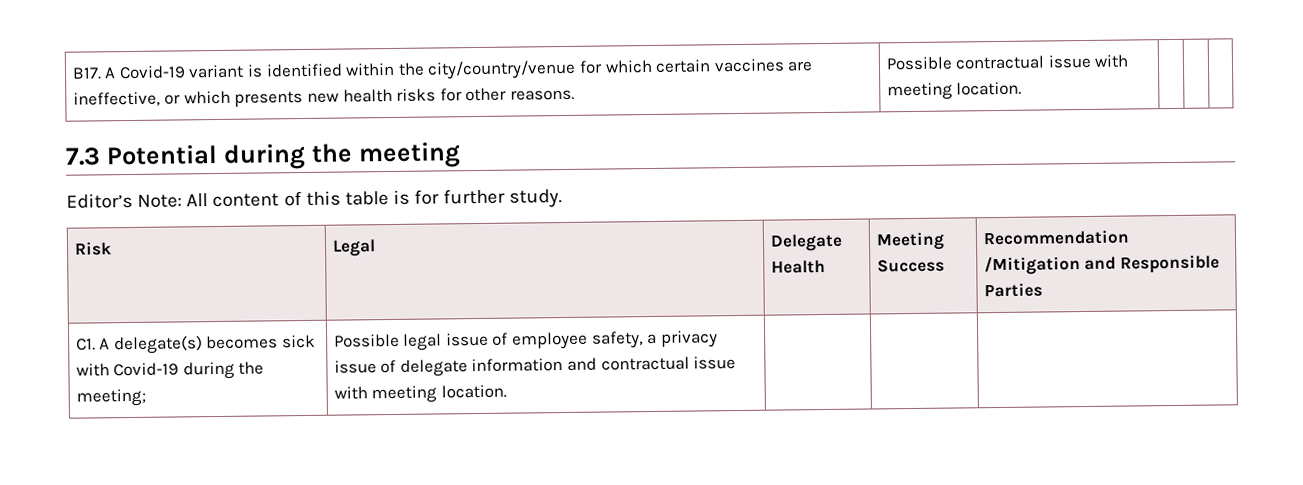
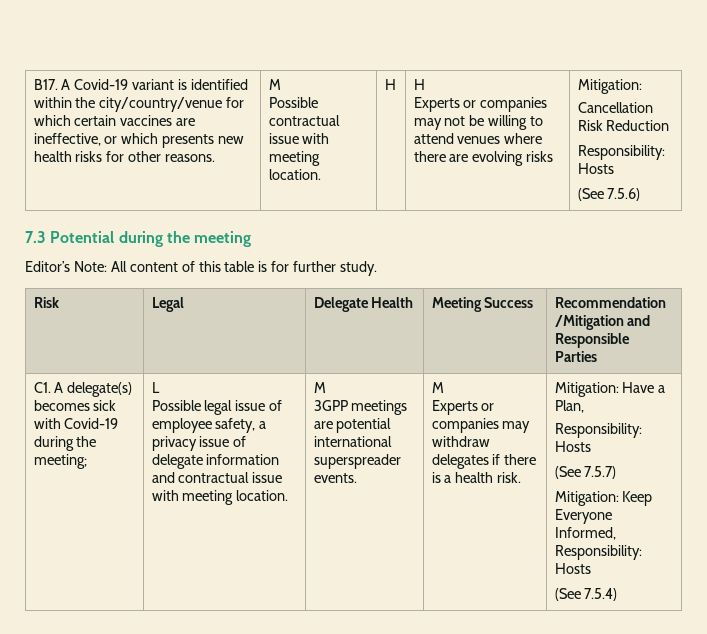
- B17. A Covid-19 variant is identified within the city/country/venue for which certain vaccines are ineffective, or which presents new health risks for other reasons.
+ B17. A Covid-19 variant is identified within the city/country/venue for which certain vaccines are ineffective, or which presents new health risks for other reasons. | M
+ H | H
+ Experts or companies may not be willing to attend venues where there are evolving risks | Mitigation:
+ Cancellation Risk Reduction
+ Responsibility: Hosts
+ (See 7.5.6)
+ L
- Possible legal issue of employee safety, a privacy issue of delegate information and contractual issue with meeting location.
+ Possible legal issue of employee safety, a privacy issue of delegate information and contractual issue with meeting location. | M
+ 3GPP meetings are potential international superspreader events. | M
+ Experts or companies may withdraw delegates if there is a health risk. | Mitigation: Have a Plan,
+ Responsibility: Hosts
+ (See 7.5.7)
+ Mitigation: Keep Everyone Informed, Responsibility: Hosts
+ (See 7.5.4)

